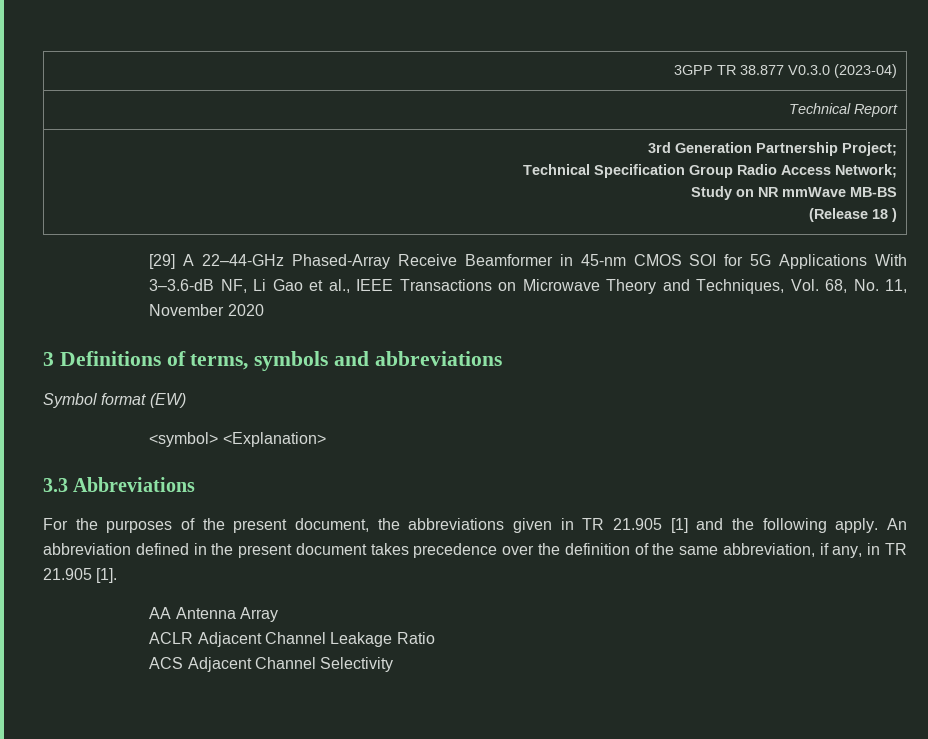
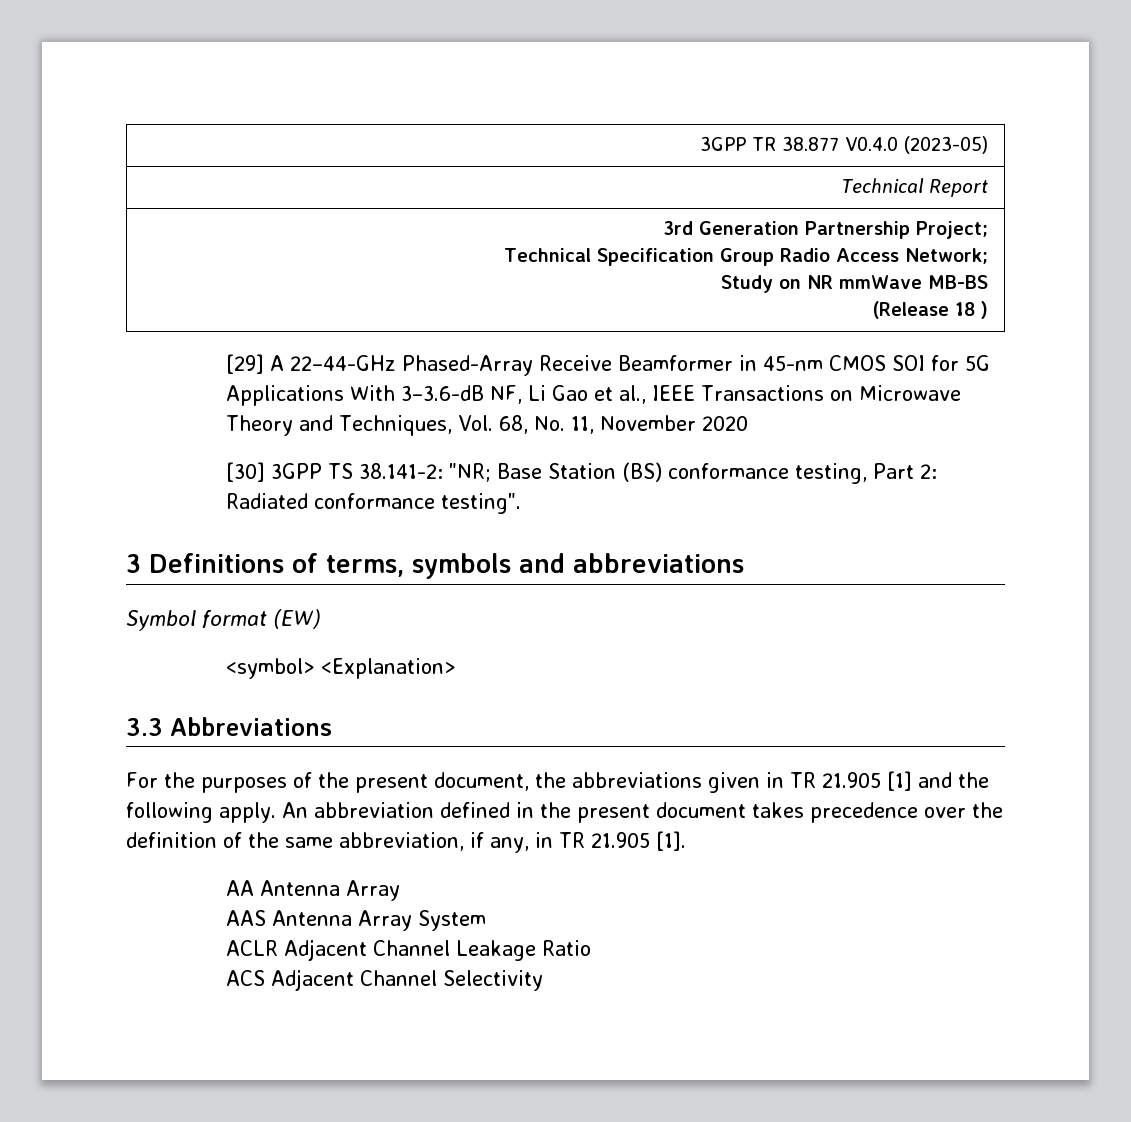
- 3GPP TR 38.877 V0.3.0 (2023-04)
+ 3GPP TR 38.877 V0.4.0 (2023-05)
+ [30] 3GPP TS 38.141-2: "NR; Base Station (BS) conformance testing, Part 2: Radiated conformance testing".
+ AAS Antenna Array System

